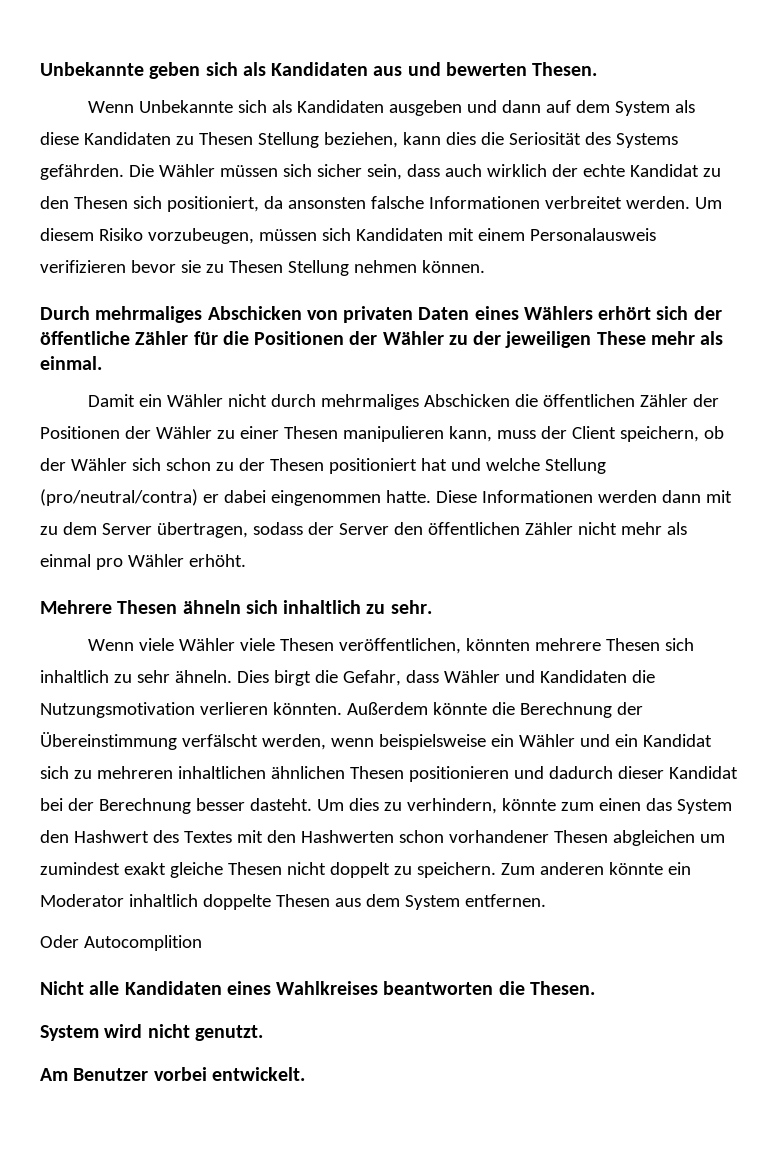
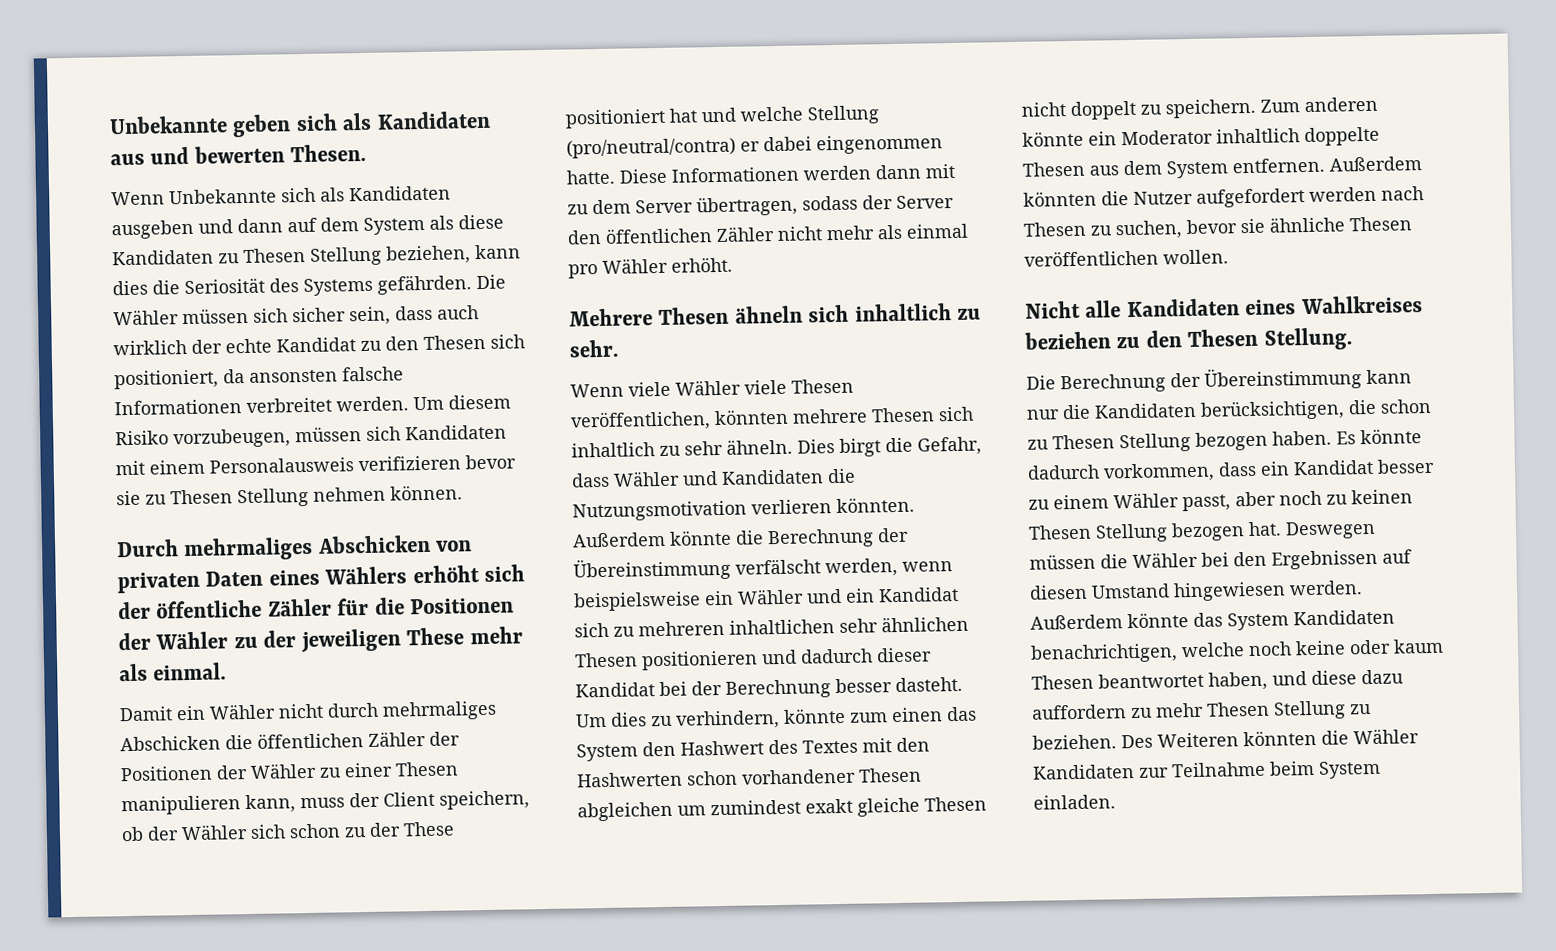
- Durch mehrmaliges Abschicken von privaten Daten eines Wählers erhört sich der öffentliche Zähler für die Positionen der Wähler zu der jeweiligen These mehr als einmal.
+ Durch mehrmaliges Abschicken von privaten Daten eines Wählers erhöht sich der öffentliche Zähler für die Positionen der Wähler zu der jeweiligen These mehr als einmal.
- Damit ein Wähler nicht durch mehrmaliges Abschicken die öffentlichen Zähler der Positionen der Wähler zu einer Thesen manipulieren kann, muss der Client speichern, ob der Wähler sich schon zu der Thesen positioniert hat und welche Stellung (pro/neutral/contra) er dabei eingenommen hatte.
+ Damit ein Wähler nicht durch mehrmaliges Abschicken die öffentlichen Zähler der Positionen der Wähler zu einer Thesen manipulieren kann, muss der Client speichern, ob der Wähler sich schon zu der These positioniert hat und welche Stellung (pro/neutral/contra) er dabei eingenommen hatte.
- Außerdem könnte die Berechnung der Übereinstimmung verfälscht werden, wenn beispielsweise ein Wähler und ein Kandidat sich zu mehreren inhaltlichen ähnlichen Thesen positionieren und dadurch dieser Kandidat bei der Berechnung besser dasteht.
+ Außerdem könnte die Berechnung der Übereinstimmung verfälscht werden, wenn beispielsweise ein Wähler und ein Kandidat sich zu mehreren inhaltlichen sehr ähnlichen Thesen positionieren und dadurch dieser Kandidat bei der Berechnung besser dasteht.
- Zum anderen könnte ein Moderator inhaltlich doppelte Thesen aus dem System entfernen.
- Oder Autocomplition
+ Zum anderen könnte ein Moderator inhaltlich doppelte Thesen aus dem System entfernen. Außerdem könnten die Nutzer aufgefordert werden nach Thesen zu suchen, bevor sie ähnliche Thesen veröffentlichen wollen.
- Nicht alle Kandidaten eines Wahlkreises beantworten die Thesen.
- System wird nicht genutzt.
- Am Benutzer vorbei entwickelt.
+ Nicht alle Kandidaten eines Wahlkreises beziehen zu den Thesen Stellung.
+ Die Berechnung der Übereinstimmung kann nur die Kandidaten berücksichtigen, die schon zu Thesen Stellung bezogen haben. Es könnte dadurch vorkommen, dass ein Kandidat besser zu einem Wähler passt, aber noch zu keinen Thesen Stellung bezogen hat. Deswegen müssen die Wähler bei den Ergebnissen auf diesen Umstand hingewiesen werden. Außerdem könnte das System Kandidaten benachrichtigen, welche noch keine oder kaum Thesen beantwortet haben, und diese dazu auffordern zu mehr Thesen Stellung zu beziehen. Des Weiteren könnten die Wähler Kandidaten zur Teilnahme beim System einladen.

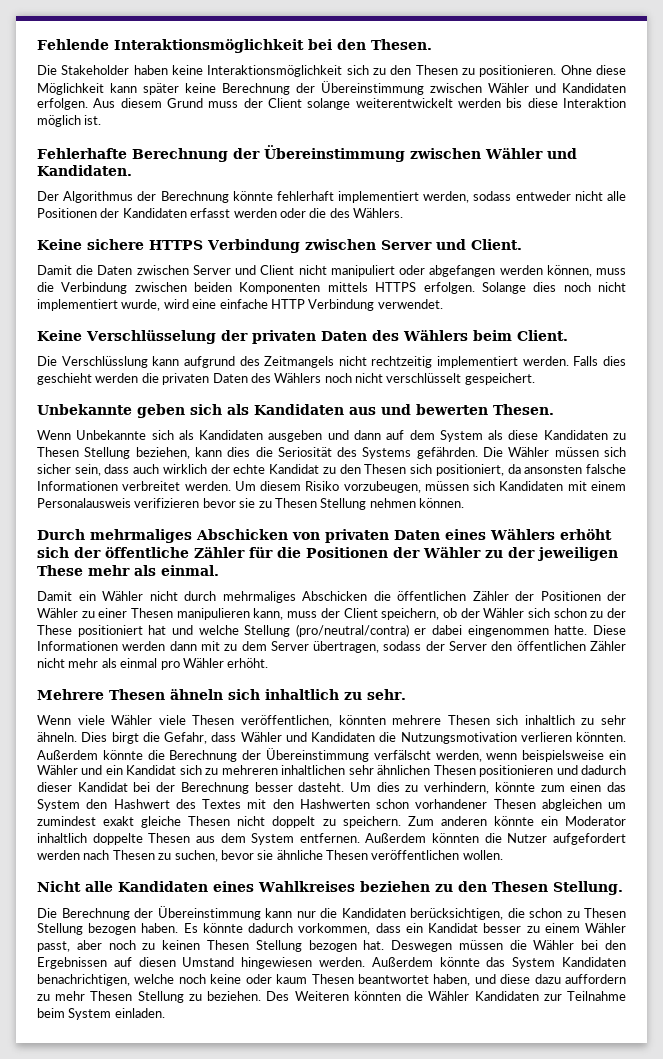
+ Fehlende Interaktionsmöglichkeit bei den Thesen.
+ Die Stakeholder haben keine Interaktionsmöglichkeit sich zu den Thesen zu positionieren. Ohne diese Möglichkeit kann später keine Berechnung der Übereinstimmung zwischen Wähler und Kandidaten erfolgen. Aus diesem Grund muss der Client solange weiterentwickelt werden bis diese Interaktion möglich ist.
+ Fehlerhafte Berechnung der Übereinstimmung zwischen Wähler und Kandidaten.
+ Der Algorithmus der Berechnung könnte fehlerhaft implementiert werden, sodass entweder nicht alle Positionen der Kandidaten erfasst werden oder die des Wählers.
+ Keine sichere HTTPS Verbindung zwischen Server und Client.
+ Damit die Daten zwischen Server und Client nicht manipuliert oder abgefangen werden können, muss die Verbindung zwischen beiden Komponenten mittels HTTPS erfolgen. Solange dies noch nicht implementiert wurde, wird eine einfache HTTP Verbindung verwendet.
+ Keine Verschlüsselung der privaten Daten des Wählers beim Client.
+ Die Verschlüsslung kann aufgrund des Zeitmangels nicht rechtzeitig implementiert werden. Falls dies geschieht werden die privaten Daten des Wählers noch nicht verschlüsselt gespeichert.

